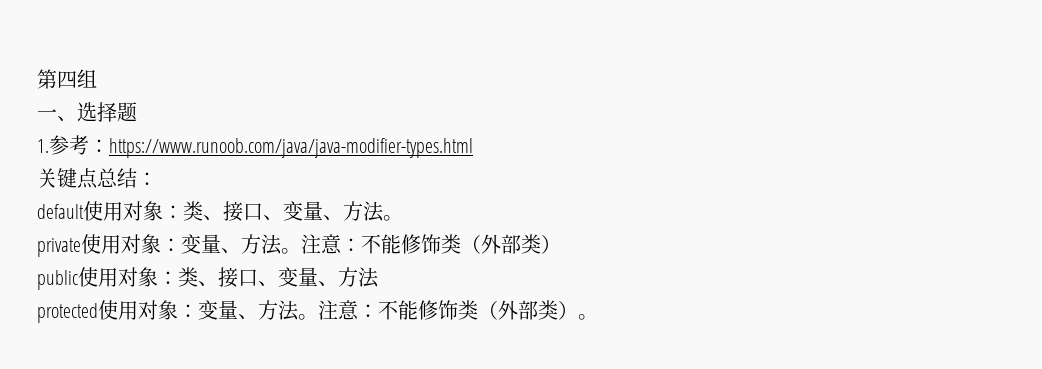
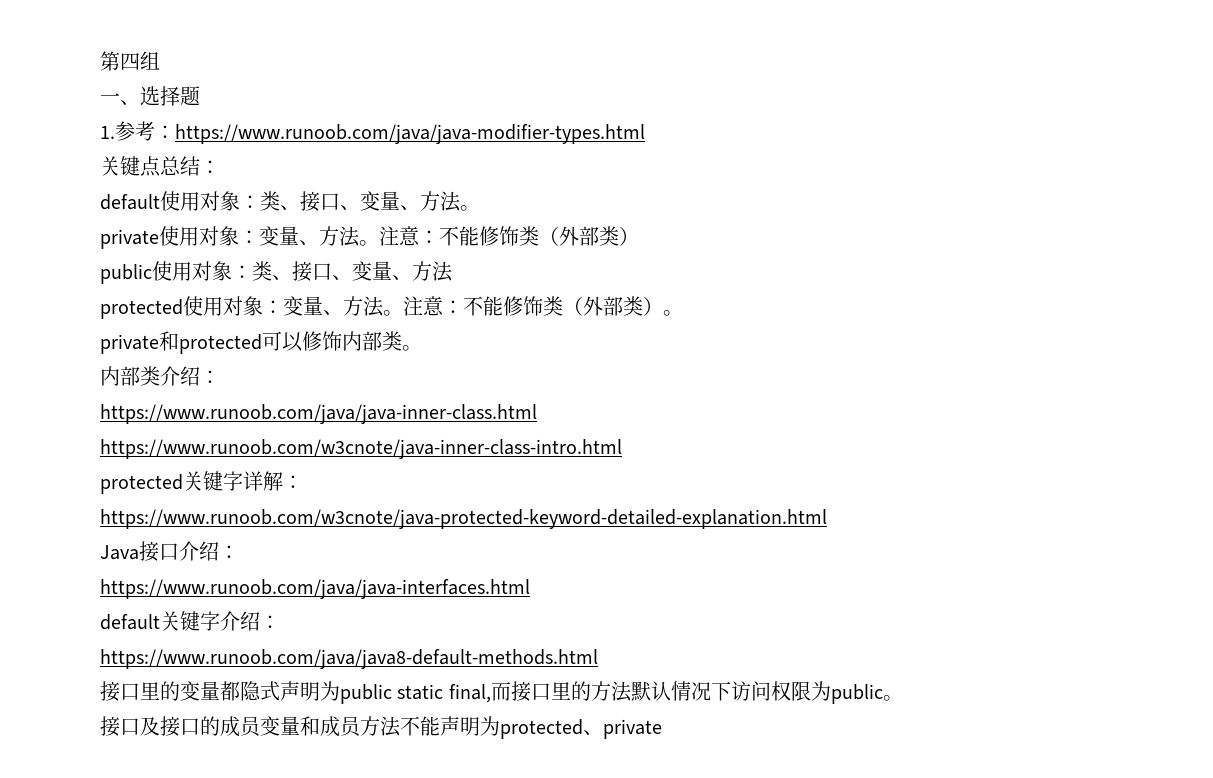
+ private和protected可以修饰内部类。
+ 内部类介绍：
+ https://www.runoob.com/java/java-inner-class.html
+ https://www.runoob.com/w3cnote/java-inner-class-intro.html
+ protected关键字详解：
+ https://www.runoob.com/w3cnote/java-protected-keyword-detailed-explanation.html
+ Java接口介绍：
+ https://www.runoob.com/java/java-interfaces.html
+ default关键字介绍：
+ https://www.runoob.com/java/java8-default-methods.html
+ 接口里的变量都隐式声明为public static final,而接口里的方法默认情况下访问权限为public。
+ 接口及接口的成员变量和成员方法不能声明为protected、private

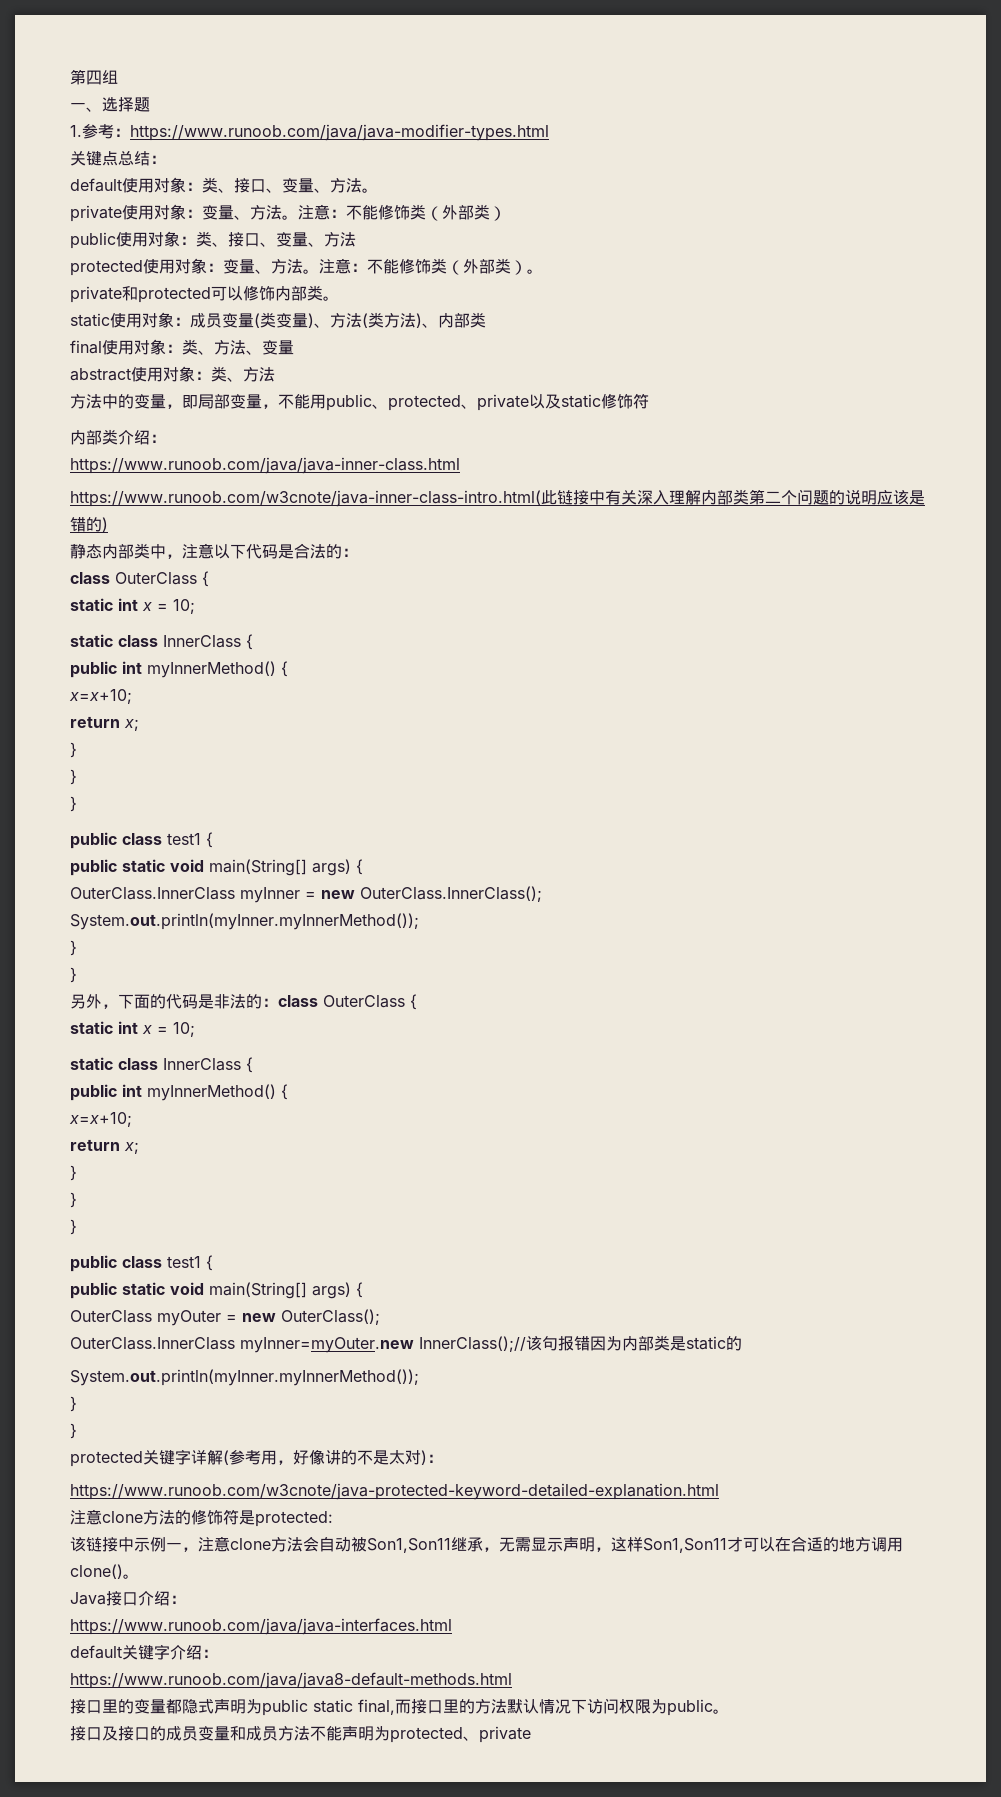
+ static使用对象：成员变量(类变量)、方法(类方法)、内部类
+ final使用对象：类、方法、变量
+ abstract使用对象：类、方法
+ 方法中的变量，即局部变量，不能用public、protected、private以及static修饰符
  内部类介绍：
  https://www.runoob.com/java/java-inner-class.html
- https://www.runoob.com/w3cnote/java-inner-class-intro.html
- protected关键字详解：
+ https://www.runoob.com/w3cnote/java-inner-class-intro.html(此链接中有关深入理解内部类第二个问题的说明应该是错的)
+ 静态内部类中，注意以下代码是合法的：
+ class OuterClass {
+ static int x = 10;
+ static class InnerClass {
+ public int myInnerMethod() {
+ x=x+10;
+ return x;
+ }
+ }
+ }
+ public class test1 {
+ public static void main(String[] args) {
+ OuterClass.InnerClass myInner = new OuterClass.InnerClass();
+ System.out.println(myInner.myInnerMethod());
+ }
+ }
+ 另外，下面的代码是非法的：class OuterClass {
+ static int x = 10;
+ static class InnerClass {
+ public int myInnerMethod() {
+ x=x+10;
+ return x;
+ }
+ }
+ }
+ public class test1 {
+ public static void main(String[] args) {
+ OuterClass myOuter = new OuterClass();
+ OuterClass.InnerClass myInner=myOuter.new InnerClass();//该句报错因为内部类是static的
+ System.out.println(myInner.myInnerMethod());
+ }
+ }
+ protected关键字详解(参考用，好像讲的不是太对)：
  https://www.runoob.com/w3cnote/java-protected-keyword-detailed-explanation.html
+ 注意clone方法的修饰符是protected:
+ 该链接中示例一，注意clone方法会自动被Son1,Son11继承，无需显示声明，这样Son1,Son11才可以在合适的地方调用clone()。

